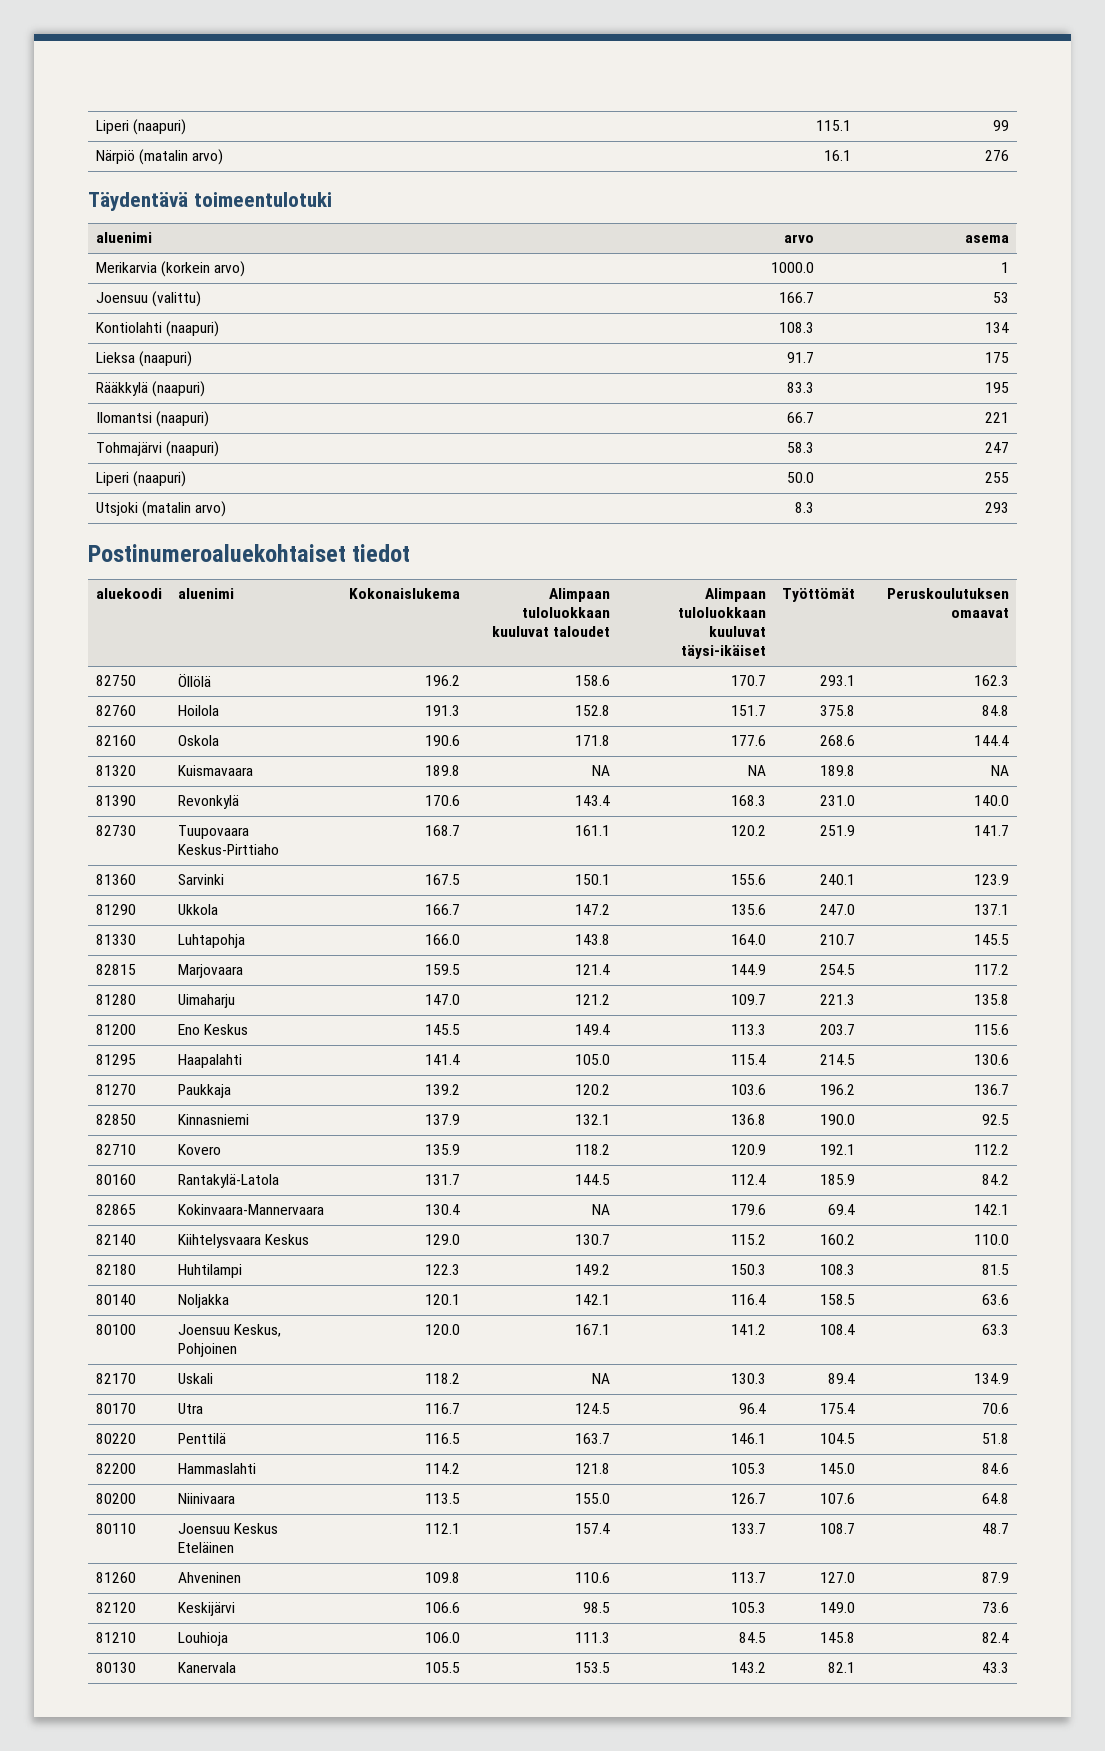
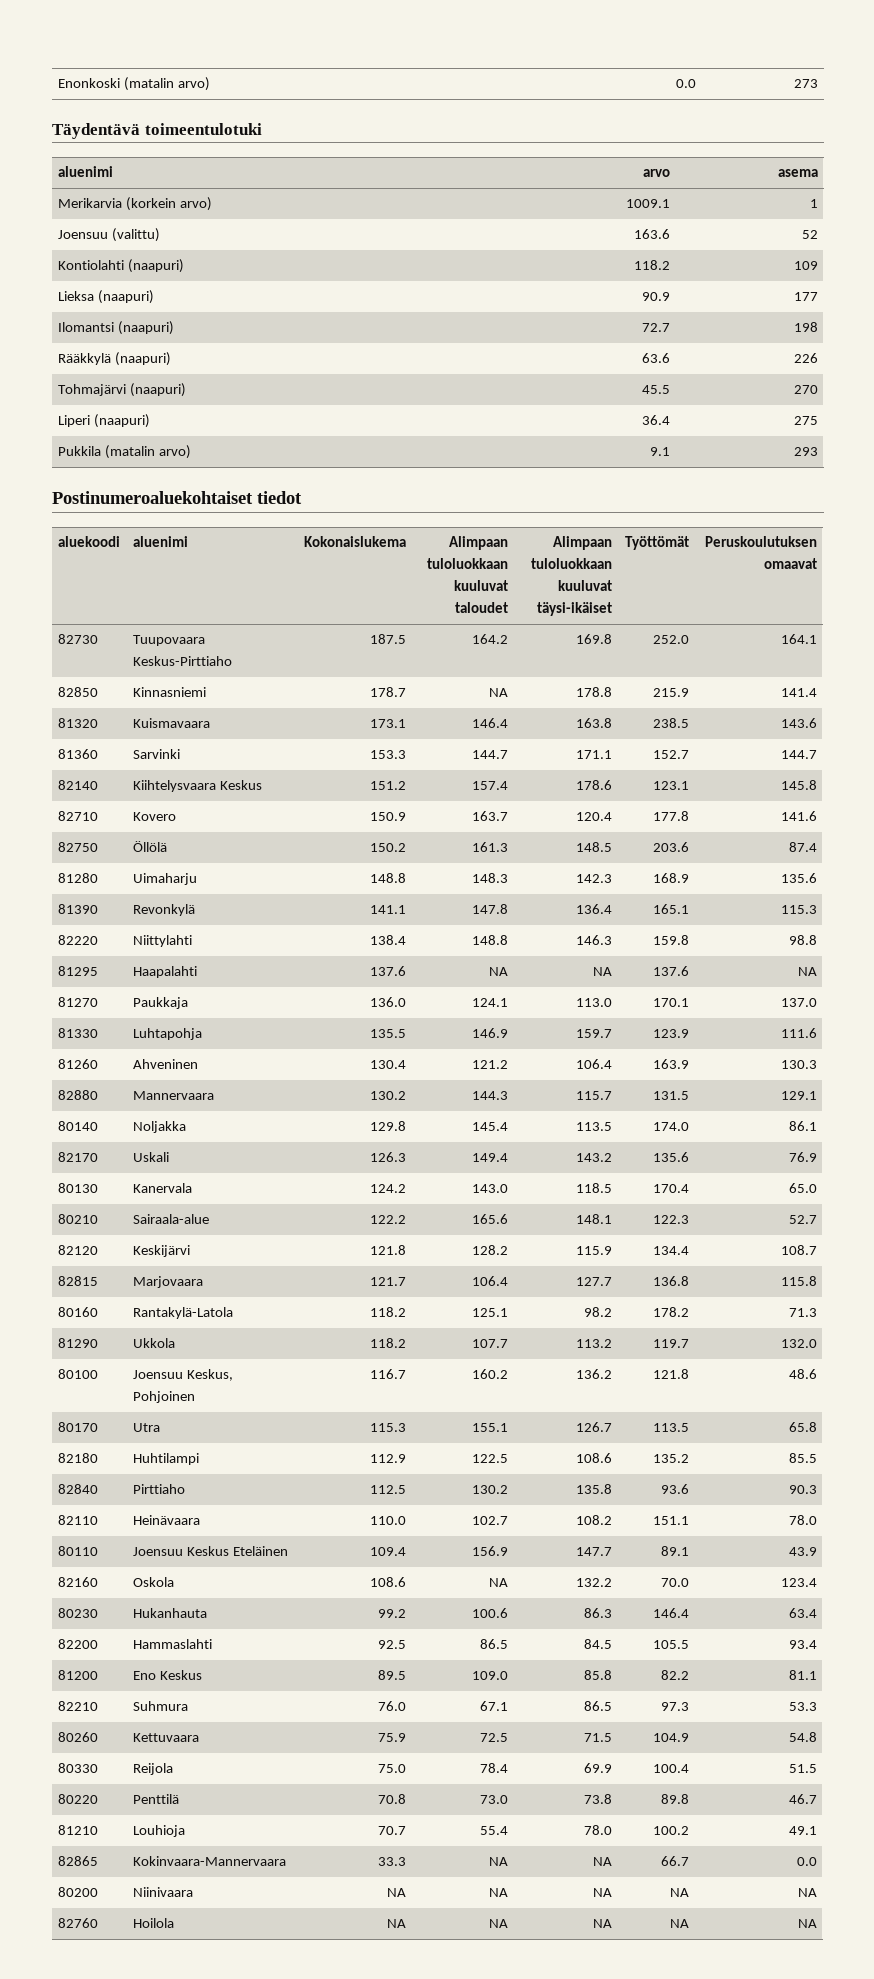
- Liperi (naapuri) | 115.1 | 99
- Närpiö (matalin arvo) | 16.1 | 276
+ Enonkoski (matalin arvo) | 0.0 | 273
- Merikarvia (korkein arvo) | 1000.0 | 1
+ Merikarvia (korkein arvo) | 1009.1 | 1
- Joensuu (valittu) | 166.7 | 53
+ Joensuu (valittu) | 163.6 | 52
- Kontiolahti (naapuri) | 108.3 | 134
+ Kontiolahti (naapuri) | 118.2 | 109
- Lieksa (naapuri) | 91.7 | 175
- Rääkkylä (naapuri) | 83.3 | 195
- Ilomantsi (naapuri) | 66.7 | 221
+ Lieksa (naapuri) | 90.9 | 177
+ Ilomantsi (naapuri) | 72.7 | 198
+ Rääkkylä (naapuri) | 63.6 | 226
- Tohmajärvi (naapuri) | 58.3 | 247
- Liperi (naapuri) | 50.0 | 255
- Utsjoki (matalin arvo) | 8.3 | 293
+ Tohmajärvi (naapuri) | 45.5 | 270
+ Liperi (naapuri) | 36.4 | 275
+ Pukkila (matalin arvo) | 9.1 | 293
- 82750 | Öllölä | 196.2 | 158.6 | 170.7 | 293.1 | 162.3
- 82760 | Hoilola | 191.3 | 152.8 | 151.7 | 375.8 | 84.8
- 82160 | Oskola | 190.6 | 171.8 | 177.6 | 268.6 | 144.4
- 81320 | Kuismavaara | 189.8 | NA | NA | 189.8 | NA
- 81390 | Revonkylä | 170.6 | 143.4 | 168.3 | 231.0 | 140.0
- 82730 | Tuupovaara Keskus-Pirttiaho | 168.7 | 161.1 | 120.2 | 251.9 | 141.7
- 81360 | Sarvinki | 167.5 | 150.1 | 155.6 | 240.1 | 123.9
- 81290 | Ukkola | 166.7 | 147.2 | 135.6 | 247.0 | 137.1
- 81330 | Luhtapohja | 166.0 | 143.8 | 164.0 | 210.7 | 145.5
- 82815 | Marjovaara | 159.5 | 121.4 | 144.9 | 254.5 | 117.2
- 81280 | Uimaharju | 147.0 | 121.2 | 109.7 | 221.3 | 135.8
- 81200 | Eno Keskus | 145.5 | 149.4 | 113.3 | 203.7 | 115.6
- 81295 | Haapalahti | 141.4 | 105.0 | 115.4 | 214.5 | 130.6
- 81270 | Paukkaja | 139.2 | 120.2 | 103.6 | 196.2 | 136.7
- 82850 | Kinnasniemi | 137.9 | 132.1 | 136.8 | 190.0 | 92.5
- 82710 | Kovero | 135.9 | 118.2 | 120.9 | 192.1 | 112.2
- 80160 | Rantakylä-Latola | 131.7 | 144.5 | 112.4 | 185.9 | 84.2
- 82865 | Kokinvaara-Mannervaara | 130.4 | NA | 179.6 | 69.4 | 142.1
- 82140 | Kiihtelysvaara Keskus | 129.0 | 130.7 | 115.2 | 160.2 | 110.0
- 82180 | Huhtilampi | 122.3 | 149.2 | 150.3 | 108.3 | 81.5
- 80140 | Noljakka | 120.1 | 142.1 | 116.4 | 158.5 | 63.6
- 80100 | Joensuu Keskus, Pohjoinen | 120.0 | 167.1 | 141.2 | 108.4 | 63.3
- 82170 | Uskali | 118.2 | NA | 130.3 | 89.4 | 134.9
- 80170 | Utra | 116.7 | 124.5 | 96.4 | 175.4 | 70.6
- 80220 | Penttilä | 116.5 | 163.7 | 146.1 | 104.5 | 51.8
- 82200 | Hammaslahti | 114.2 | 121.8 | 105.3 | 145.0 | 84.6
- 80200 | Niinivaara | 113.5 | 155.0 | 126.7 | 107.6 | 64.8
- 80110 | Joensuu Keskus Eteläinen | 112.1 | 157.4 | 133.7 | 108.7 | 48.7
- 81260 | Ahveninen | 109.8 | 110.6 | 113.7 | 127.0 | 87.9
- 82120 | Keskijärvi | 106.6 | 98.5 | 105.3 | 149.0 | 73.6
- 81210 | Louhioja | 106.0 | 111.3 | 84.5 | 145.8 | 82.4
- 80130 | Kanervala | 105.5 | 153.5 | 143.2 | 82.1 | 43.3
+ 82730 | Tuupovaara Keskus-Pirttiaho | 187.5 | 164.2 | 169.8 | 252.0 | 164.1
+ 82850 | Kinnasniemi | 178.7 | NA | 178.8 | 215.9 | 141.4
+ 81320 | Kuismavaara | 173.1 | 146.4 | 163.8 | 238.5 | 143.6
+ 81360 | Sarvinki | 153.3 | 144.7 | 171.1 | 152.7 | 144.7
+ 82140 | Kiihtelysvaara Keskus | 151.2 | 157.4 | 178.6 | 123.1 | 145.8
+ 82710 | Kovero | 150.9 | 163.7 | 120.4 | 177.8 | 141.6
+ 82750 | Öllölä | 150.2 | 161.3 | 148.5 | 203.6 | 87.4
+ 81280 | Uimaharju | 148.8 | 148.3 | 142.3 | 168.9 | 135.6
+ 81390 | Revonkylä | 141.1 | 147.8 | 136.4 | 165.1 | 115.3
+ 82220 | Niittylahti | 138.4 | 148.8 | 146.3 | 159.8 | 98.8
+ 81295 | Haapalahti | 137.6 | NA | NA | 137.6 | NA
+ 81270 | Paukkaja | 136.0 | 124.1 | 113.0 | 170.1 | 137.0
+ 81330 | Luhtapohja | 135.5 | 146.9 | 159.7 | 123.9 | 111.6
+ 81260 | Ahveninen | 130.4 | 121.2 | 106.4 | 163.9 | 130.3
+ 82880 | Mannervaara | 130.2 | 144.3 | 115.7 | 131.5 | 129.1
+ 80140 | Noljakka | 129.8 | 145.4 | 113.5 | 174.0 | 86.1
+ 82170 | Uskali | 126.3 | 149.4 | 143.2 | 135.6 | 76.9
+ 80130 | Kanervala | 124.2 | 143.0 | 118.5 | 170.4 | 65.0
+ 80210 | Sairaala-alue | 122.2 | 165.6 | 148.1 | 122.3 | 52.7
+ 82120 | Keskijärvi | 121.8 | 128.2 | 115.9 | 134.4 | 108.7
+ 82815 | Marjovaara | 121.7 | 106.4 | 127.7 | 136.8 | 115.8
+ 80160 | Rantakylä-Latola | 118.2 | 125.1 | 98.2 | 178.2 | 71.3
+ 81290 | Ukkola | 118.2 | 107.7 | 113.2 | 119.7 | 132.0
+ 80100 | Joensuu Keskus, Pohjoinen | 116.7 | 160.2 | 136.2 | 121.8 | 48.6
+ 80170 | Utra | 115.3 | 155.1 | 126.7 | 113.5 | 65.8
+ 82180 | Huhtilampi | 112.9 | 122.5 | 108.6 | 135.2 | 85.5
+ 82840 | Pirttiaho | 112.5 | 130.2 | 135.8 | 93.6 | 90.3
+ 82110 | Heinävaara | 110.0 | 102.7 | 108.2 | 151.1 | 78.0
+ 80110 | Joensuu Keskus Eteläinen | 109.4 | 156.9 | 147.7 | 89.1 | 43.9
+ 82160 | Oskola | 108.6 | NA | 132.2 | 70.0 | 123.4
+ 80230 | Hukanhauta | 99.2 | 100.6 | 86.3 | 146.4 | 63.4
+ 82200 | Hammaslahti | 92.5 | 86.5 | 84.5 | 105.5 | 93.4
+ 81200 | Eno Keskus | 89.5 | 109.0 | 85.8 | 82.2 | 81.1
+ 82210 | Suhmura | 76.0 | 67.1 | 86.5 | 97.3 | 53.3
+ 80260 | Kettuvaara | 75.9 | 72.5 | 71.5 | 104.9 | 54.8
+ 80330 | Reijola | 75.0 | 78.4 | 69.9 | 100.4 | 51.5
+ 80220 | Penttilä | 70.8 | 73.0 | 73.8 | 89.8 | 46.7
+ 81210 | Louhioja | 70.7 | 55.4 | 78.0 | 100.2 | 49.1
+ 82865 | Kokinvaara-Mannervaara | 33.3 | NA | NA | 66.7 | 0.0
+ 80200 | Niinivaara | NA | NA | NA | NA | NA
+ 82760 | Hoilola | NA | NA | NA | NA | NA

